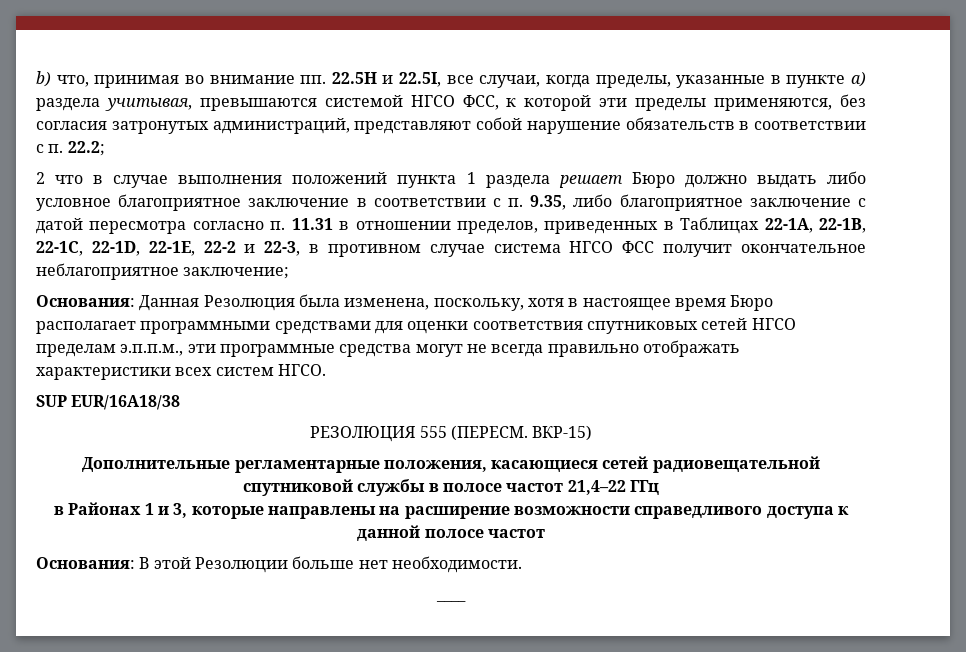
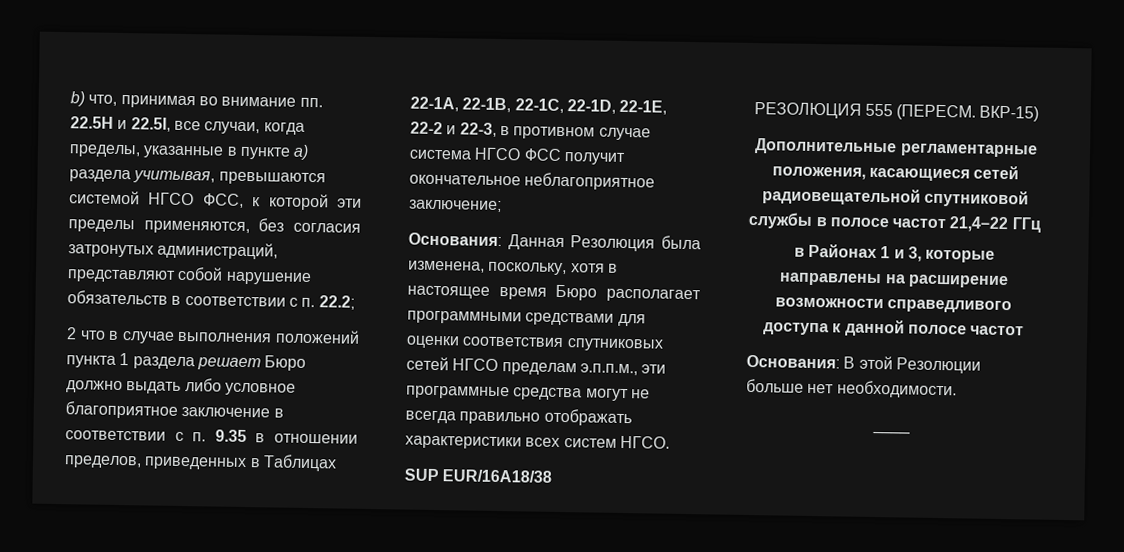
- 2 что в случае выполнения положений пункта 1 раздела решает Бюро должно выдать либо условное благоприятное заключение в соответствии с п. 9.35, либо благоприятное заключение с датой пересмотра согласно п. 11.31 в отношении пределов, приведенных в Таблицах 22-1A, 22-1B, 22-1C, 22-1D, 22-1E, 22-2 и 22-3, в противном случае система НГСО ФСС получит окончательное неблагоприятное заключение;
+ 2 что в случае выполнения положений пункта 1 раздела решает Бюро должно выдать либо условное благоприятное заключение в соответствии с п. 9.35 в отношении пределов, приведенных в Таблицах 22-1A, 22-1B, 22-1C, 22-1D, 22-1E, 22-2 и 22-3, в противном случае система НГСО ФСС получит окончательное неблагоприятное заключение;

